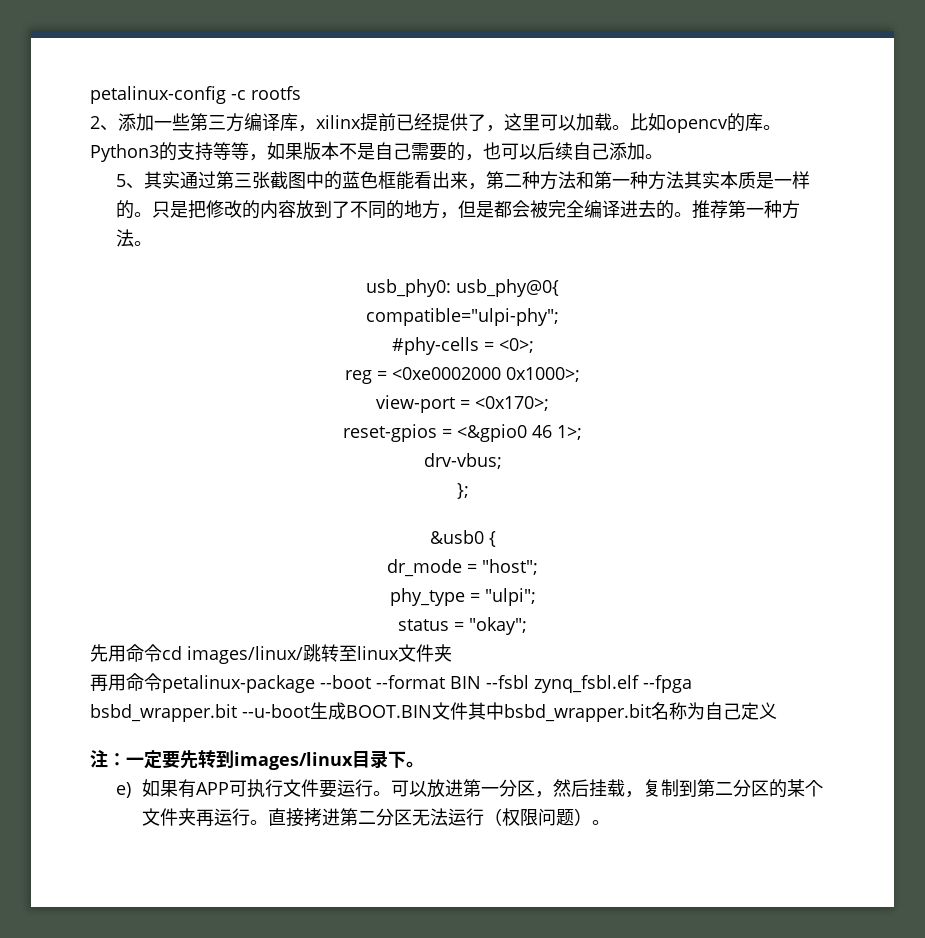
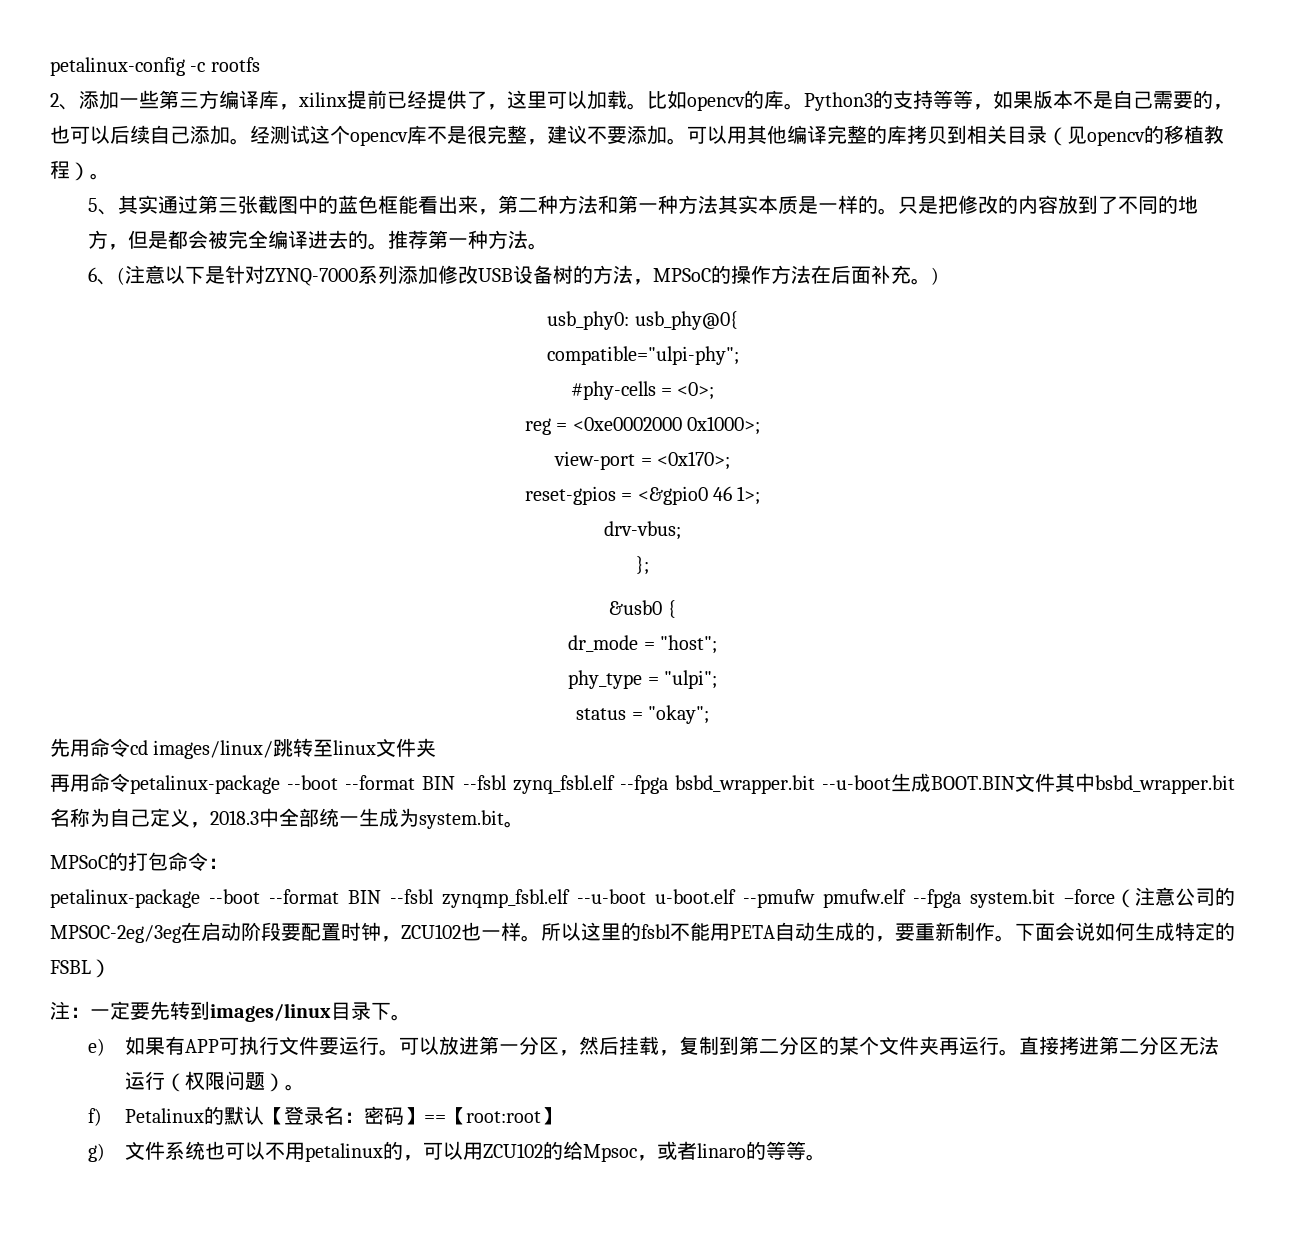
+ 经测试这个opencv库不是很完整，建议不要添加。可以用其他编译完整的库拷贝到相关目录（见opencv的移植教程）。
+ 6、(注意以下是针对ZYNQ-7000系列添加修改USB设备树的方法，MPSoC的操作方法在后面补充。)
- 再用命令petalinux-package --boot --format BIN --fsbl zynq_fsbl.elf --fpga bsbd_wrapper.bit --u-boot生成BOOT.BIN文件其中bsbd_wrapper.bit名称为自己定义
+ 再用命令petalinux-package --boot --format BIN --fsbl zynq_fsbl.elf --fpga bsbd_wrapper.bit --u-boot生成BOOT.BIN文件其中bsbd_wrapper.bit名称为自己定义，2018.3中全部统一生成为system.bit。
+ MPSoC的打包命令：
+ petalinux-package --boot --format BIN --fsbl zynqmp_fsbl.elf --u-boot u-boot.elf --pmufw pmufw.elf --fpga system.bit –force（注意公司的MPSOC-2eg/3eg在启动阶段要配置时钟，ZCU102也一样。所以这里的fsbl不能用PETA自动生成的，要重新制作。下面会说如何生成特定的FSBL）
+ f) Petalinux的默认【登录名：密码】==【root:root】
+ g)文件系统也可以不用petalinux的，可以用ZCU102的给Mpsoc，或者linaro的等等。

